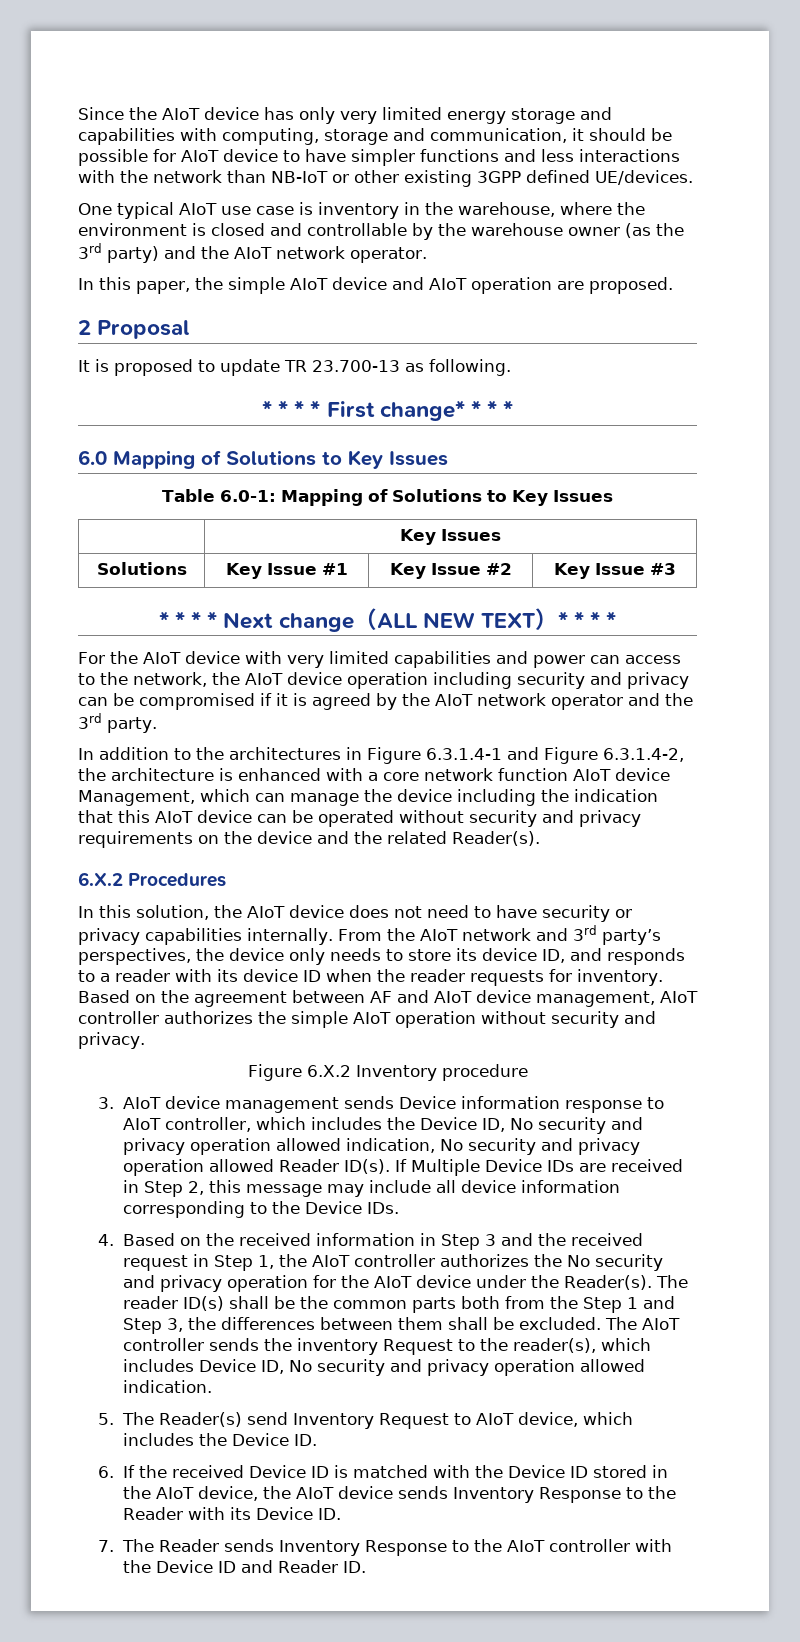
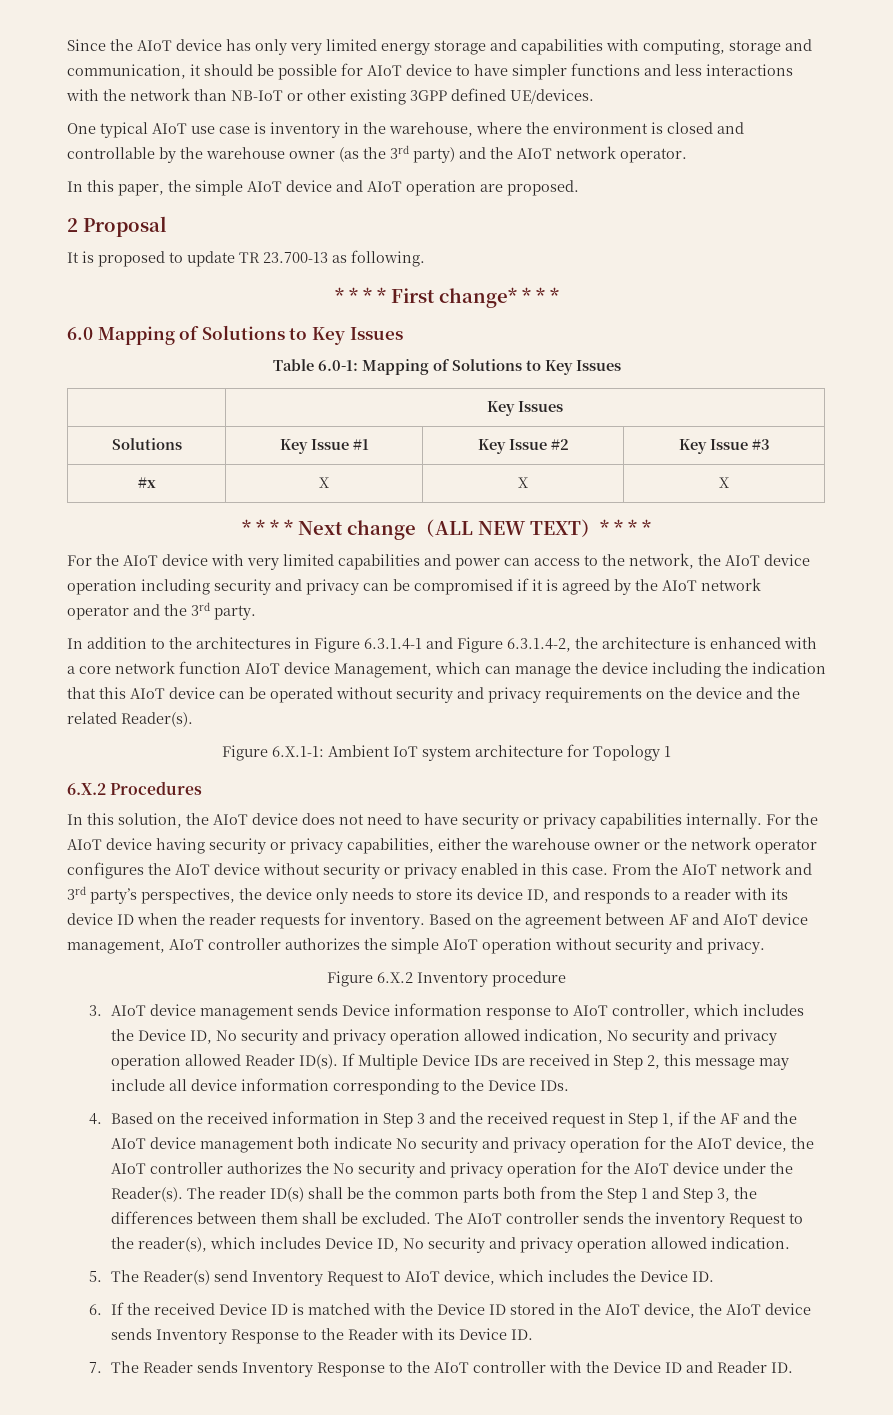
+ #x | X | X | X
+ Figure 6.X.1-1: Ambient IoT system architecture for Topology 1
+ For the AIoT device having security or privacy capabilities, either the warehouse owner or the network operator configures the AIoT device without security or privacy enabled in this case.
- 4. Based on the received information in Step 3 and the received request in Step 1, the AIoT controller authorizes the No security and privacy operation for the AIoT device under the Reader(s).
+ 4. Based on the received information in Step 3 and the received request in Step 1, if the AF and the AIoT device management both indicate No security and privacy operation for the AIoT device, the AIoT controller authorizes the No security and privacy operation for the AIoT device under the Reader(s).

